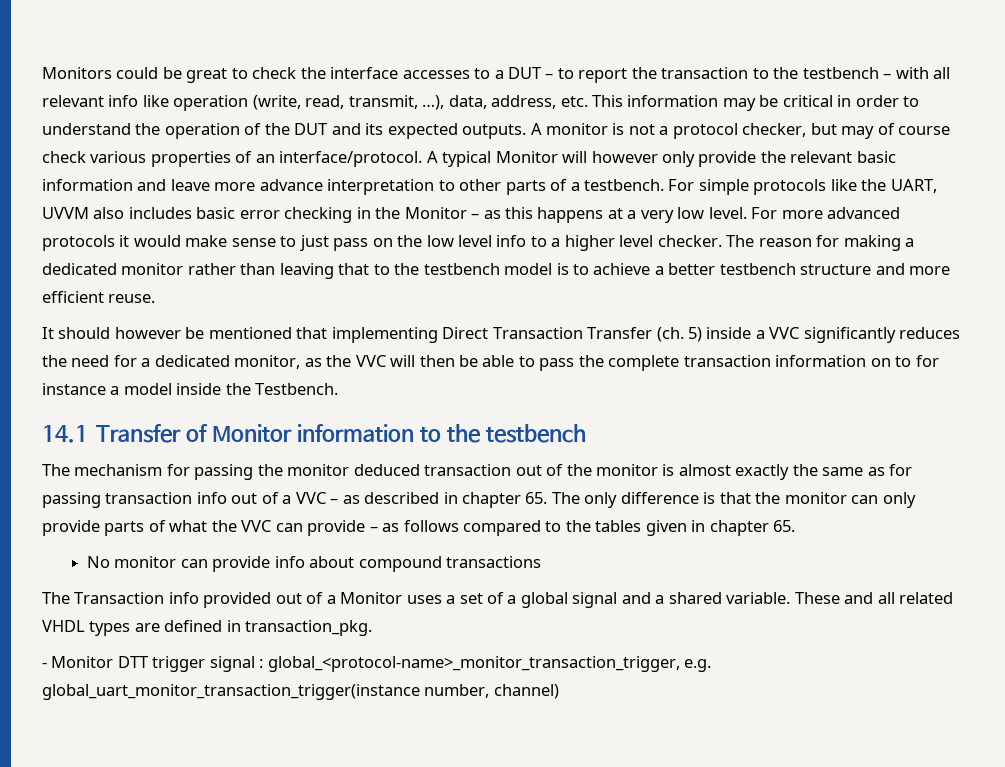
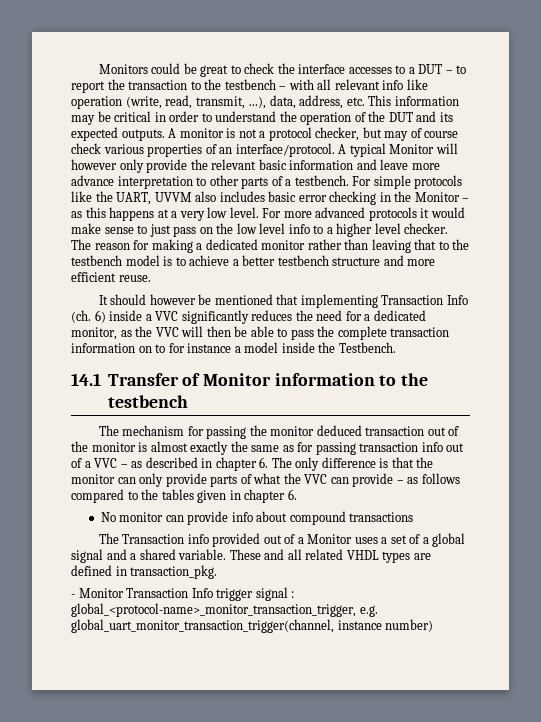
- It should however be mentioned that implementing Direct Transaction Transfer (ch. 5) inside a VVC significantly reduces the need for a dedicated monitor, as the VVC will then be able to pass the complete transaction information on to for instance a model inside the Testbench.
+ It should however be mentioned that implementing Transaction Info (ch. 6) inside a VVC significantly reduces the need for a dedicated monitor, as the VVC will then be able to pass the complete transaction information on to for instance a model inside the Testbench.
- The mechanism for passing the monitor deduced transaction out of the monitor is almost exactly the same as for passing transaction info out of a VVC – as described in chapter 65. The only difference is that the monitor can only provide parts of what the VVC can provide – as follows compared to the tables given in chapter 65.
+ The mechanism for passing the monitor deduced transaction out of the monitor is almost exactly the same as for passing transaction info out of a VVC – as described in chapter 6. The only difference is that the monitor can only provide parts of what the VVC can provide – as follows compared to the tables given in chapter 6.
- - Monitor DTT trigger signal : global_<protocol-name>_monitor_transaction_trigger, e.g. global_uart_monitor_transaction_trigger(instance number, channel)
+ - Monitor Transaction Info trigger signal : global_<protocol-name>_monitor_transaction_trigger, e.g. global_uart_monitor_transaction_trigger(channel, instance number)

